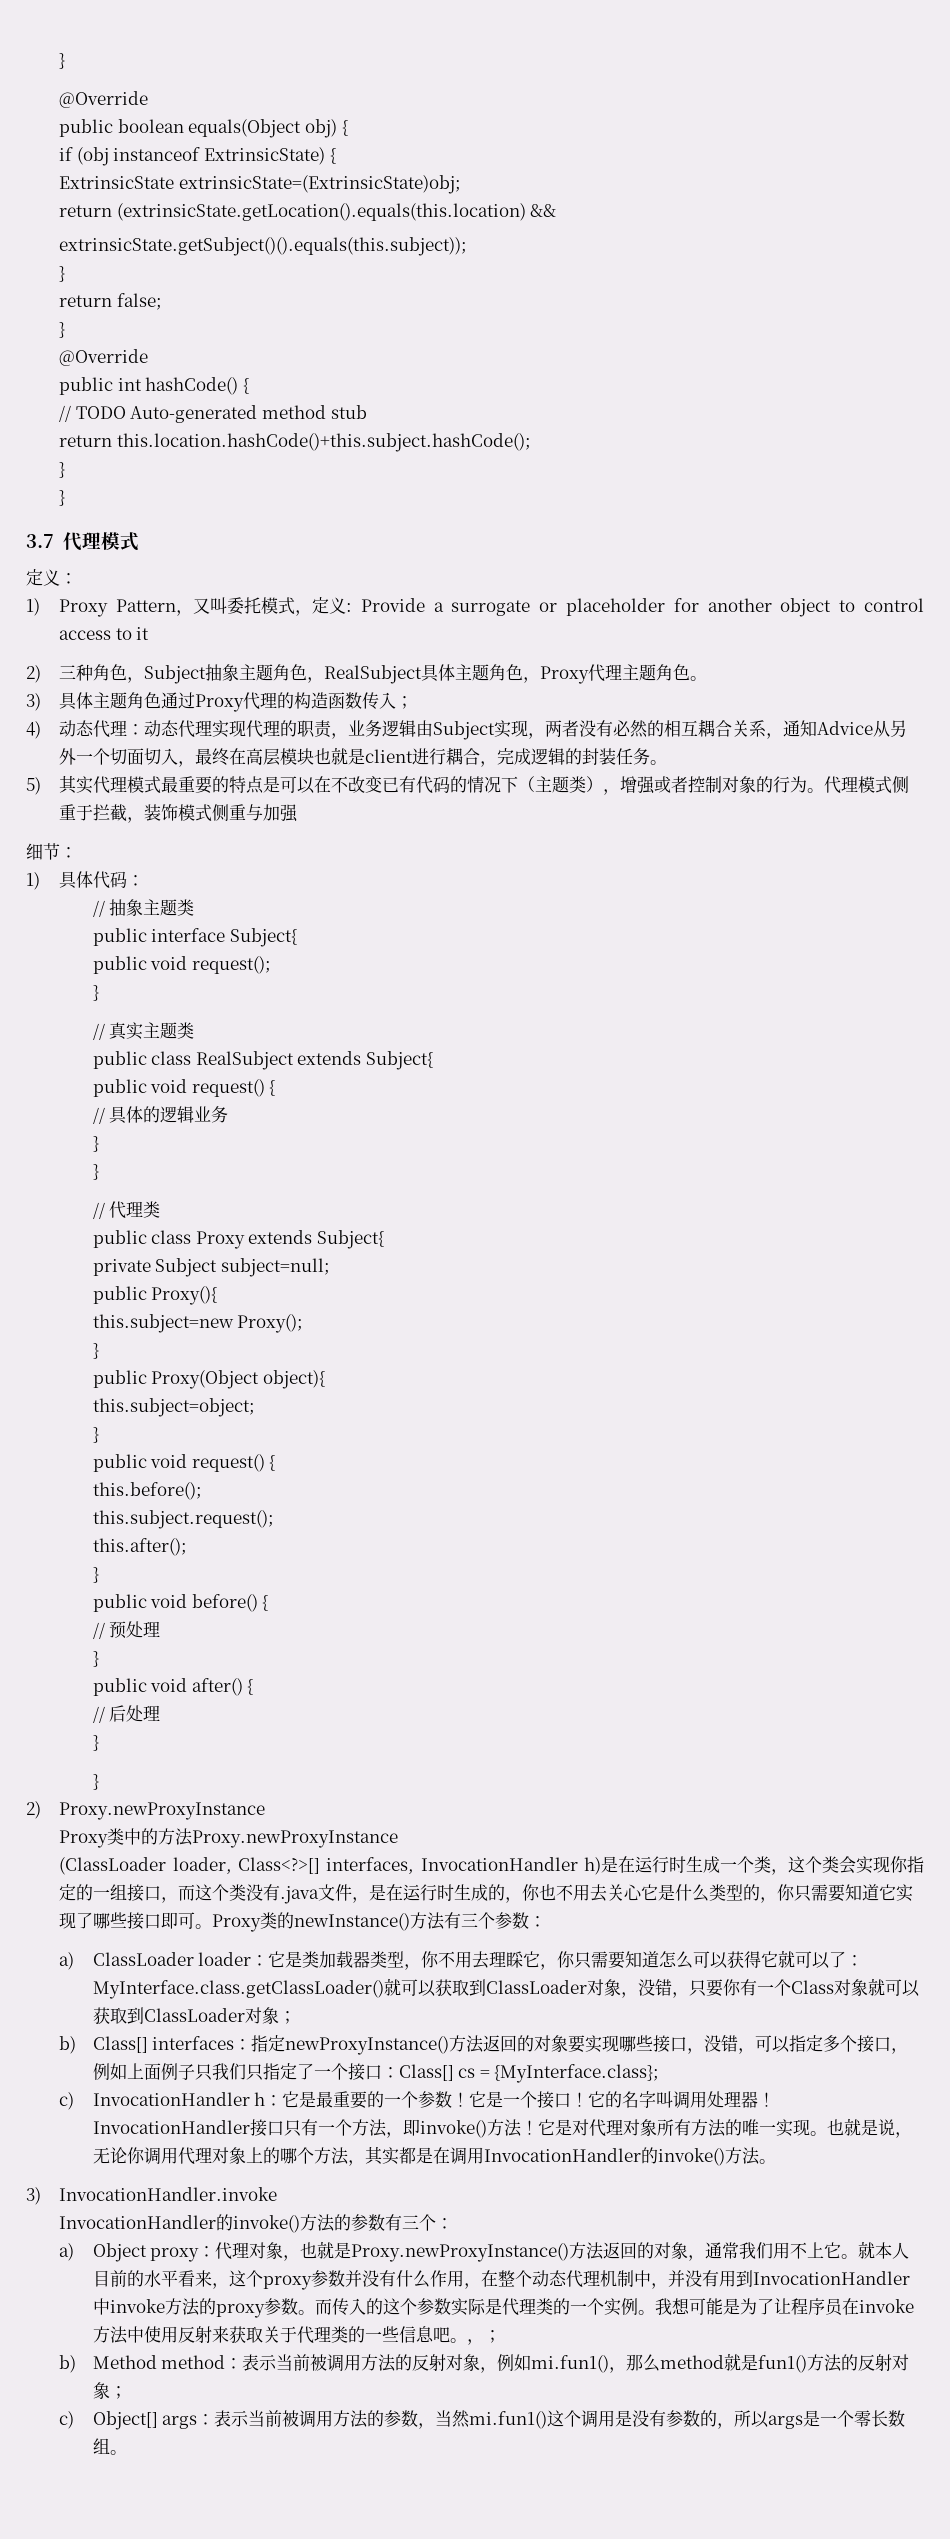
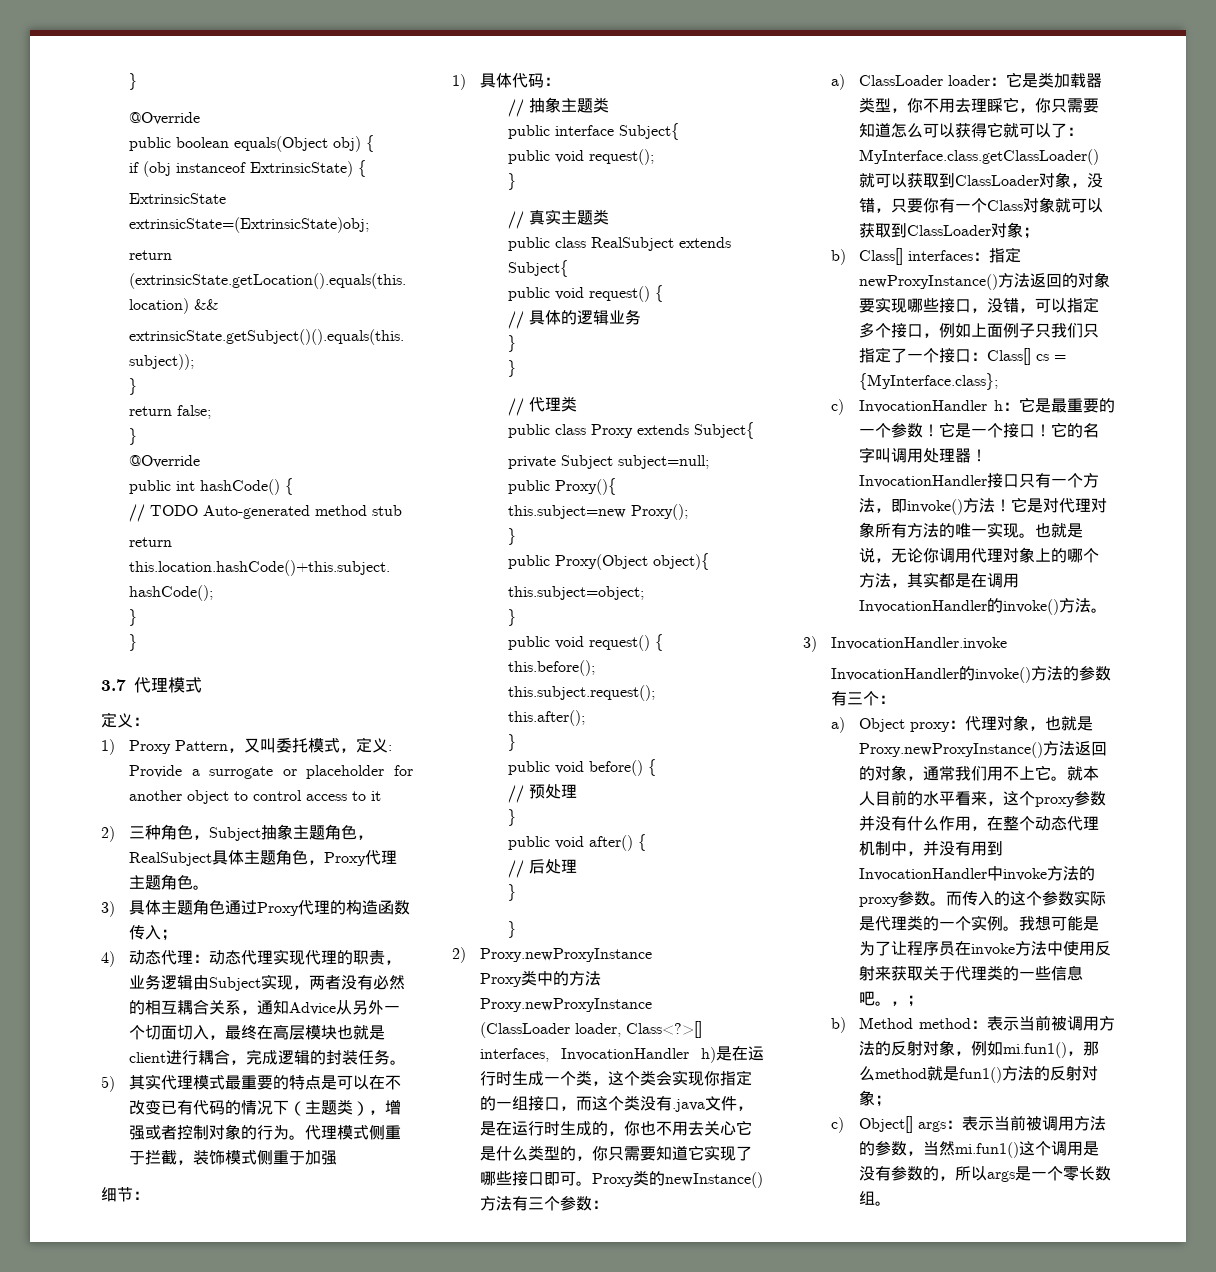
- 代理模式侧重于拦截，装饰模式侧重与加强
+ 代理模式侧重于拦截，装饰模式侧重于加强

